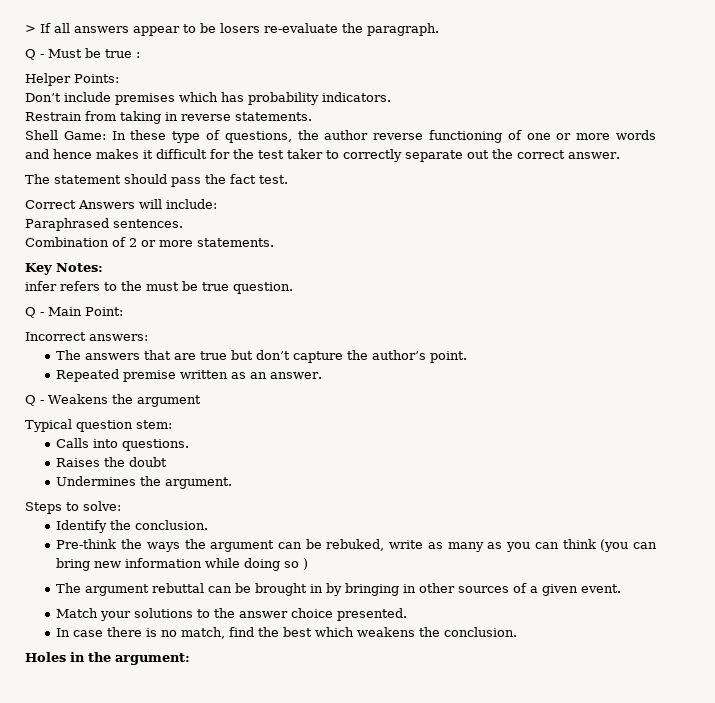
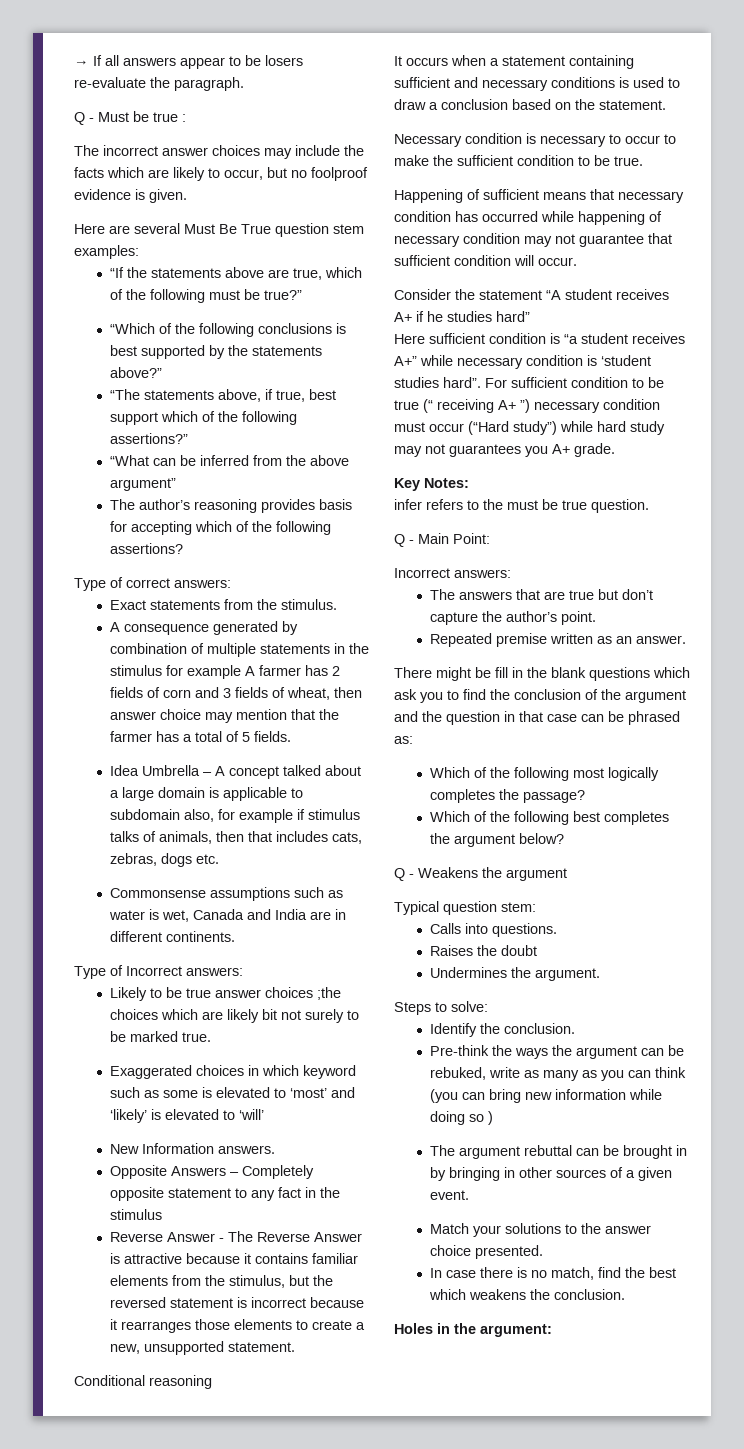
- > If all answers appear to be losers re-evaluate the paragraph.
+ → If all answers appear to be losers re-evaluate the paragraph.
- Helper Points:
- Don’t include premises which has probability indicators.
- Restrain from taking in reverse statements.
- Shell Game: In these type of questions, the author reverse functioning of one or more words and hence makes it difficult for the test taker to correctly separate out the correct answer.
- The statement should pass the fact test.
- Correct Answers will include:
- Paraphrased sentences.
- Combination of 2 or more statements.
+ The incorrect answer choices may include the facts which are likely to occur, but no foolproof evidence is given.
+ Here are several Must Be True question stem examples:
+ “If the statements above are true, which of the following must be true?”
+ “Which of the following conclusions is best supported by the statements above?”
+ “The statements above, if true, best support which of the following assertions?”
+ “What can be inferred from the above argument”
+ The author’s reasoning provides basis for accepting which of the following assertions?
+ Type of correct answers:
+ Exact statements from the stimulus.
+ A consequence generated by combination of multiple statements in the stimulus for example A farmer has 2 fields of corn and 3 fields of wheat, then answer choice may mention that the farmer has a total of 5 fields.
+ Idea Umbrella – A concept talked about a large domain is applicable to subdomain also, for example if stimulus talks of animals, then that includes cats, zebras, dogs etc.
+ Commonsense assumptions such as water is wet, Canada and India are in different continents.
+ Type of Incorrect answers:
+ Likely to be true answer choices ;the choices which are likely bit not surely to be marked true.
+ Exaggerated choices in which keyword such as some is elevated to ‘most’ and ‘likely’ is elevated to ‘will’
+ New Information answers.
+ Opposite Answers – Completely opposite statement to any fact in the stimulus
+ Reverse Answer - The Reverse Answer is attractive because it contains familiar elements from the stimulus, but the reversed statement is incorrect because it rearranges those elements to create a new, unsupported statement.
+ Conditional reasoning
+ It occurs when a statement containing sufficient and necessary conditions is used to draw a conclusion based on the statement.
+ Necessary condition is necessary to occur to make the sufficient condition to be true.
+ Happening of sufficient means that necessary condition has occurred while happening of necessary condition may not guarantee that sufficient condition will occur.
+ Consider the statement “A student receives A+ if he studies hard”
+ Here sufficient condition is “a student receives A+” while necessary condition is ‘student studies hard”. For sufficient condition to be true (“ receiving A+ ”) necessary condition must occur (“Hard study”) while hard study may not guarantees you A+ grade.
+ There might be fill in the blank questions which ask you to find the conclusion of the argument and the question in that case can be phrased as:
+ Which of the following most logically completes the passage?
+ Which of the following best completes the argument below?

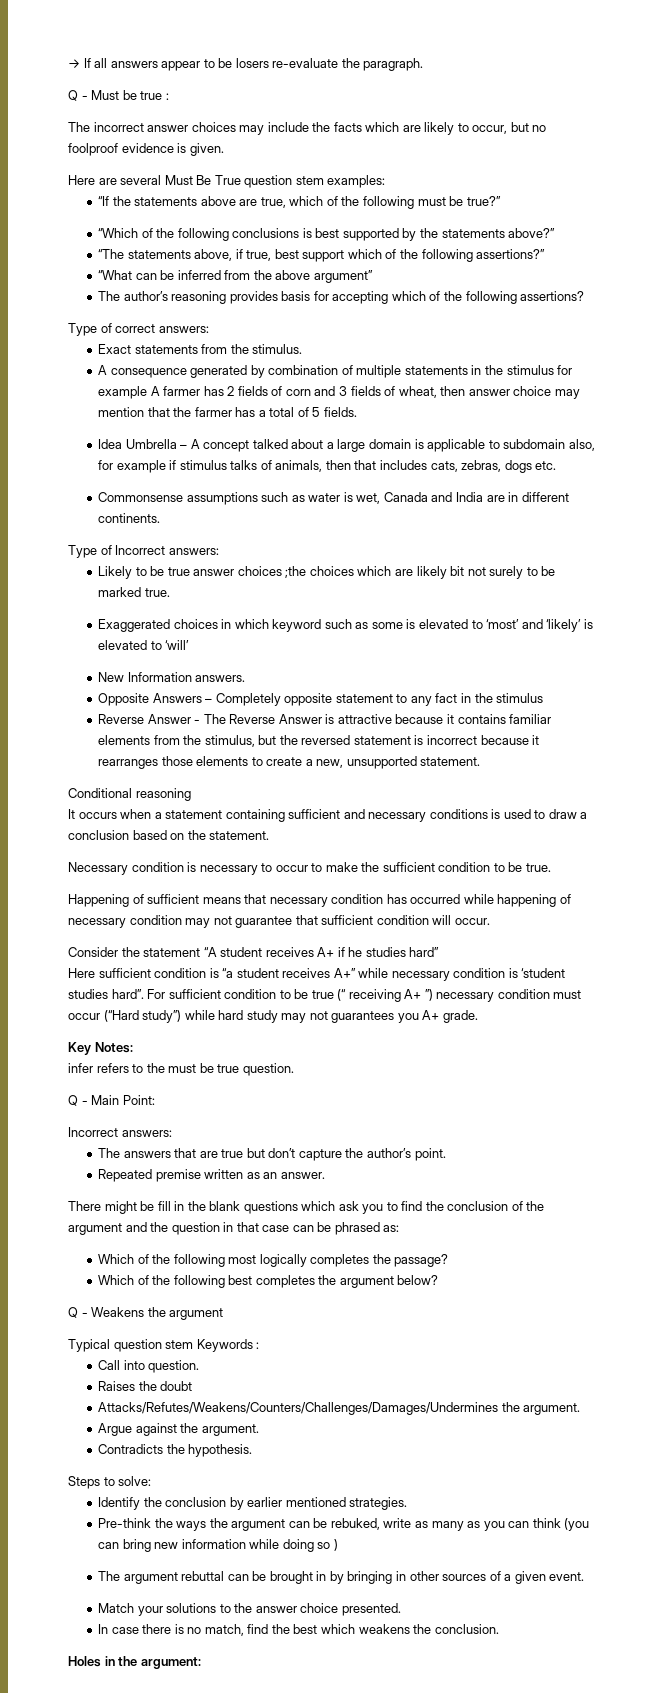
- Typical question stem:
- Calls into questions.
+ Typical question stem Keywords :
+ Call into question.
- Undermines the argument.
+ Attacks/Refutes/Weakens/Counters/Challenges/Damages/Undermines the argument.
+ Argue against the argument.
+ Contradicts the hypothesis.
- Identify the conclusion.
+ Identify the conclusion by earlier mentioned strategies.

